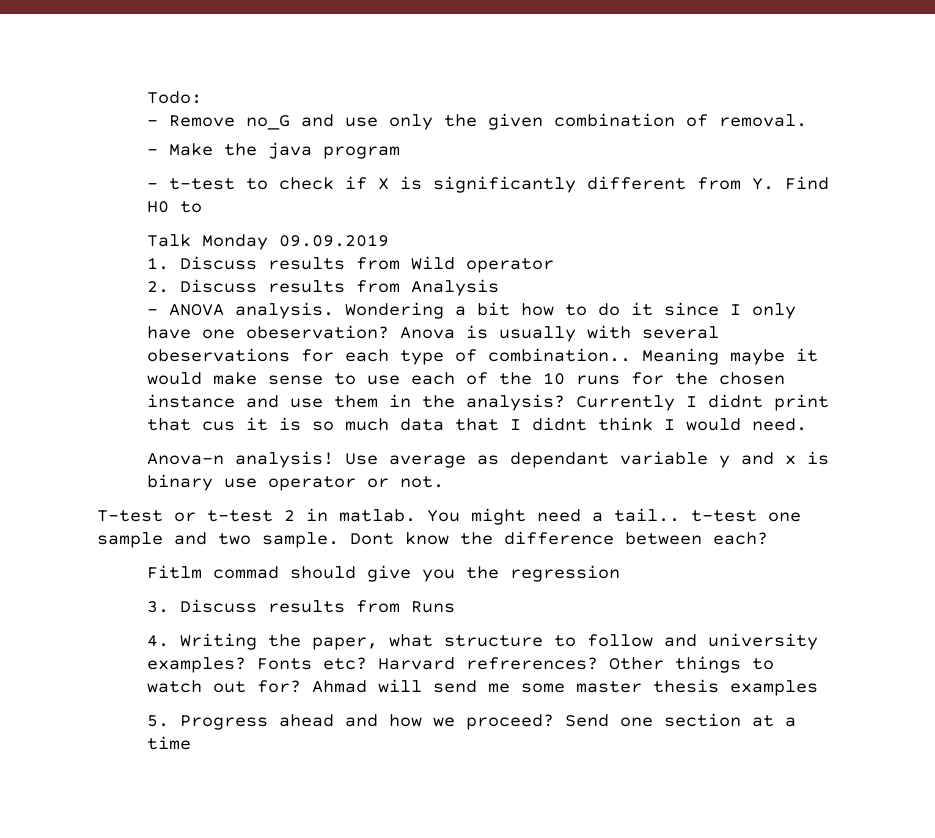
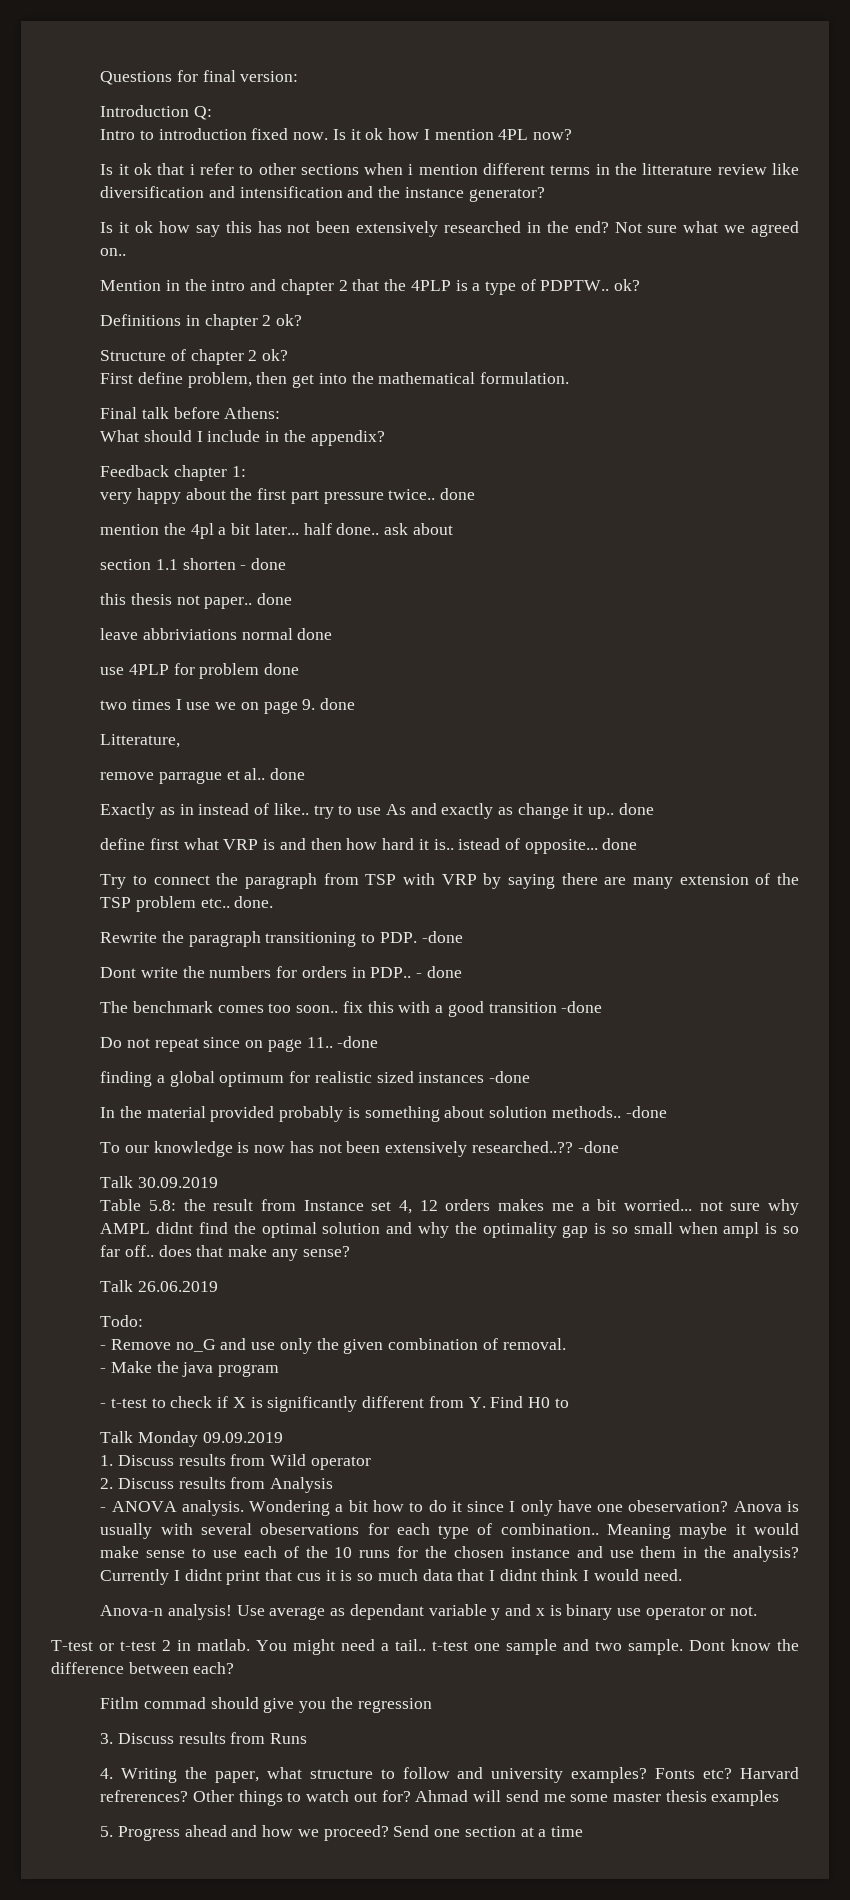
+ Questions for final version:
+ Introduction Q:
+ Intro to introduction fixed now. Is it ok how I mention 4PL now?
+ Is it ok that i refer to other sections when i mention different terms in the litterature review like diversification and intensification and the instance generator?
+ Is it ok how say this has not been extensively researched in the end? Not sure what we agreed on..
+ Mention in the intro and chapter 2 that the 4PLP is a type of PDPTW.. ok?
+ Definitions in chapter 2 ok?
+ Structure of chapter 2 ok?
+ First define problem, then get into the mathematical formulation.
+ Final talk before Athens:
+ What should I include in the appendix?
+ Feedback chapter 1:
+ very happy about the first part pressure twice.. done
+ mention the 4pl a bit later... half done.. ask about
+ section 1.1 shorten - done
+ this thesis not paper.. done
+ leave abbriviations normal done
+ use 4PLP for problem done
+ two times I use we on page 9. done
+ Litterature,
+ remove parrague et al.. done
+ Exactly as in instead of like.. try to use As and exactly as change it up.. done
+ define first what VRP is and then how hard it is.. istead of opposite... done
+ Try to connect the paragraph from TSP with VRP by saying there are many extension of the TSP problem etc.. done.
+ Rewrite the paragraph transitioning to PDP. -done
+ Dont write the numbers for orders in PDP.. - done
+ The benchmark comes too soon.. fix this with a good transition -done
+ Do not repeat since on page 11.. -done
+ finding a global optimum for realistic sized instances -done
+ In the material provided probably is something about solution methods.. -done
+ To our knowledge is now has not been extensively researched..?? -done
+ Talk 30.09.2019
+ Table 5.8: the result from Instance set 4, 12 orders makes me a bit worried... not sure why AMPL didnt find the optimal solution and why the optimality gap is so small when ampl is so far off.. does that make any sense?
+ Talk 26.06.2019

